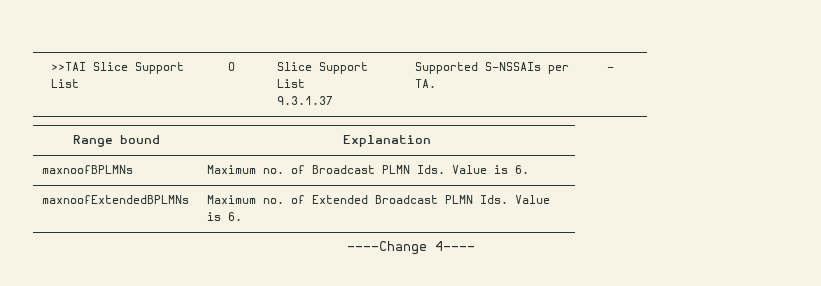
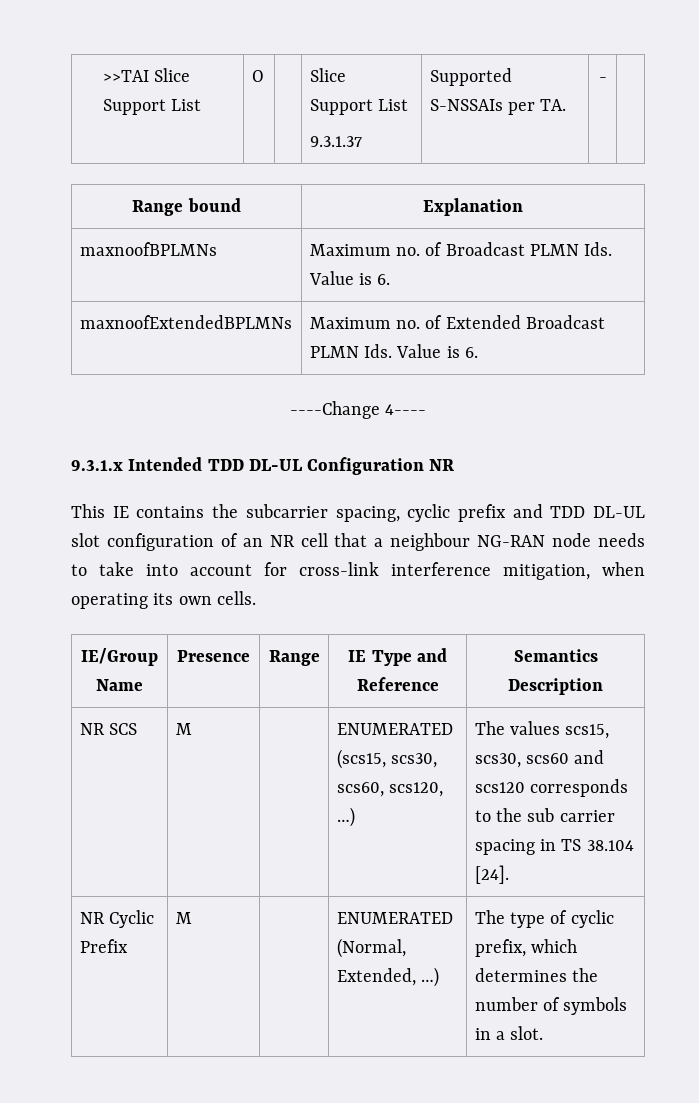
+ 9.3.1.x Intended TDD DL-UL Configuration NR
+ This IE contains the subcarrier spacing, cyclic prefix and TDD DL-UL slot configuration of an NR cell that a neighbour NG-RAN node needs to take into account for cross-link interference mitigation, when operating its own cells.
+ IE/Group Name | Presence | Range | IE Type and Reference | Semantics Description
+ NR SCS | M | | ENUMERATED (scs15, scs30, scs60, scs120, …) | The values scs15, scs30, scs60 and scs120 corresponds to the sub carrier spacing in TS 38.104 [24].
+ NR Cyclic Prefix | M | | ENUMERATED (Normal, Extended, …) | The type of cyclic prefix, which determines the number of symbols in a slot.

